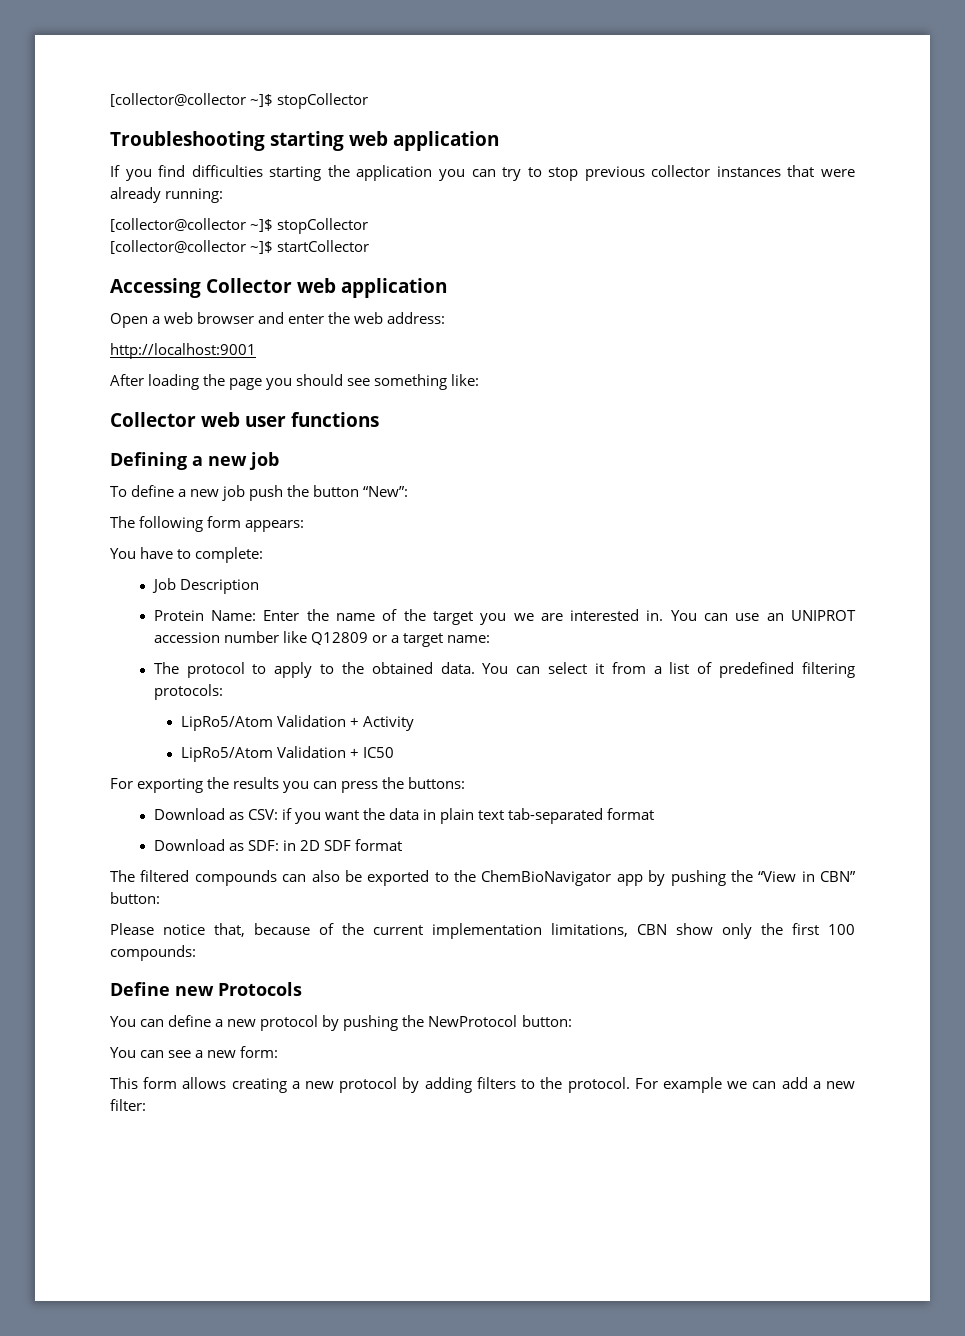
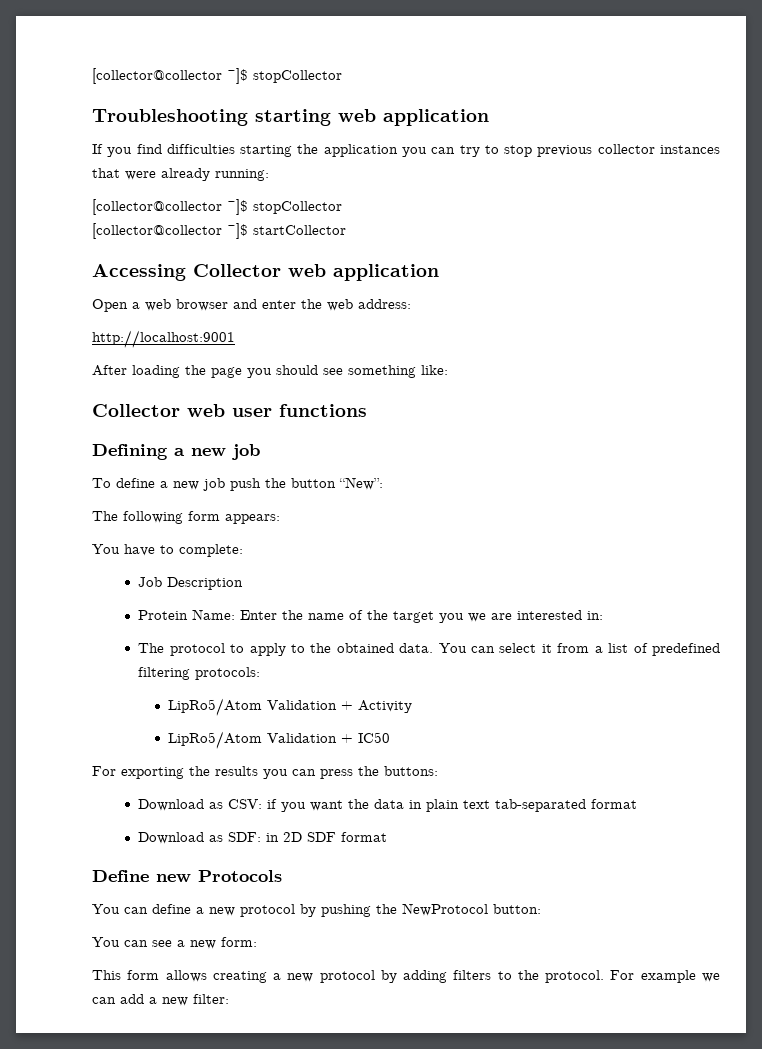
- Protein Name: Enter the name of the target you we are interested in. You can use an UNIPROT accession number like Q12809 or a target name:
+ Protein Name: Enter the name of the target you we are interested in:
- The filtered compounds can also be exported to the ChemBioNavigator app by pushing the “View in CBN” button:
- Please notice that, because of the current implementation limitations, CBN show only the first 100 compounds:

